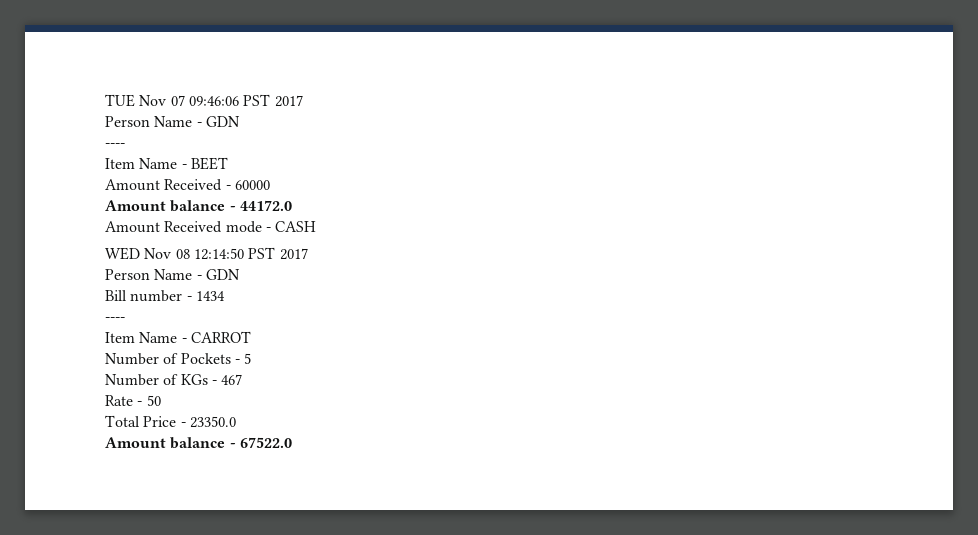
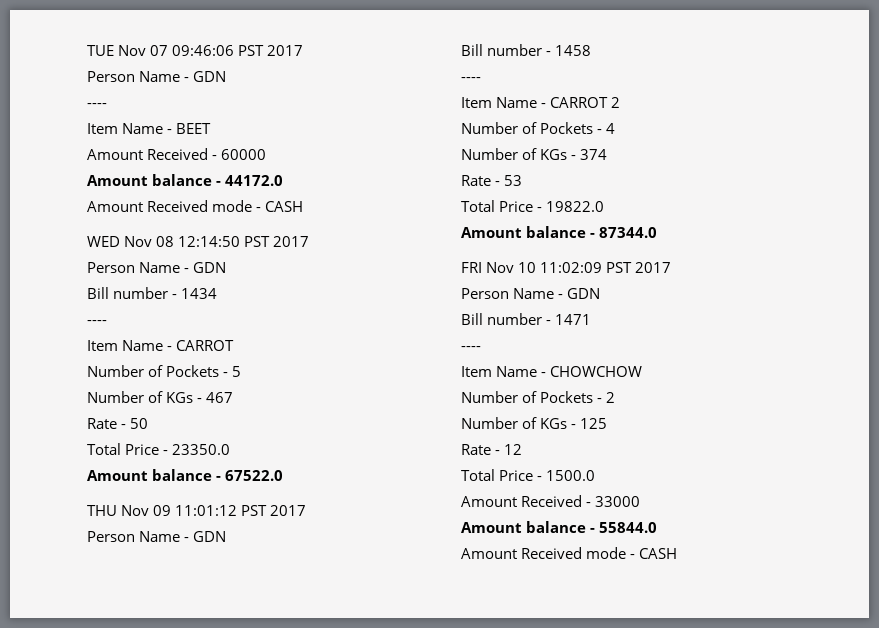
+ THU Nov 09 11:01:12 PST 2017
+ Person Name - GDN
+ Bill number - 1458
+ ----
+ Item Name - CARROT 2
+ Number of Pockets - 4
+ Number of KGs - 374
+ Rate - 53
+ Total Price - 19822.0
+ Amount balance - 87344.0
+ FRI Nov 10 11:02:09 PST 2017
+ Person Name - GDN
+ Bill number - 1471
+ ----
+ Item Name - CHOWCHOW
+ Number of Pockets - 2
+ Number of KGs - 125
+ Rate - 12
+ Total Price - 1500.0
+ Amount Received - 33000
+ Amount balance - 55844.0
+ Amount Received mode - CASH

